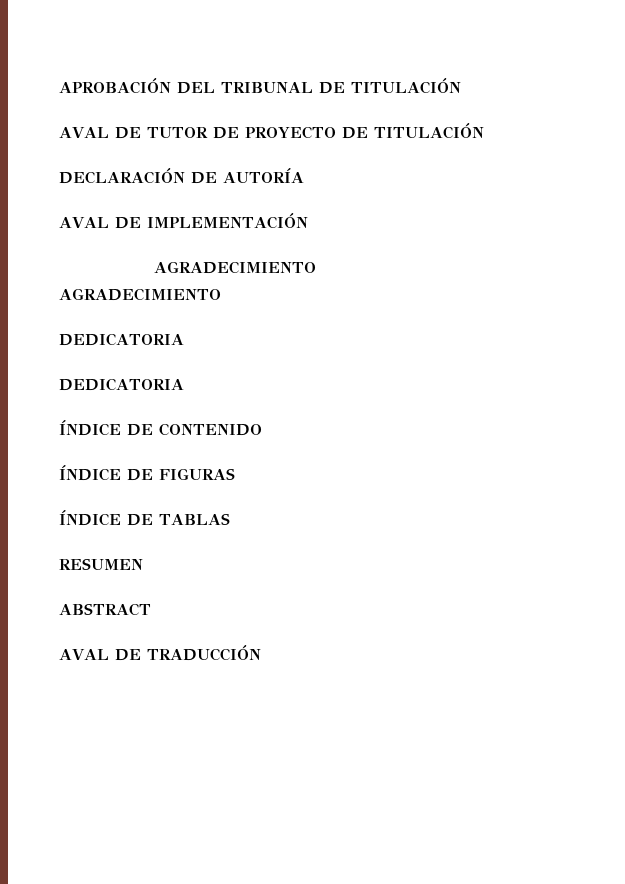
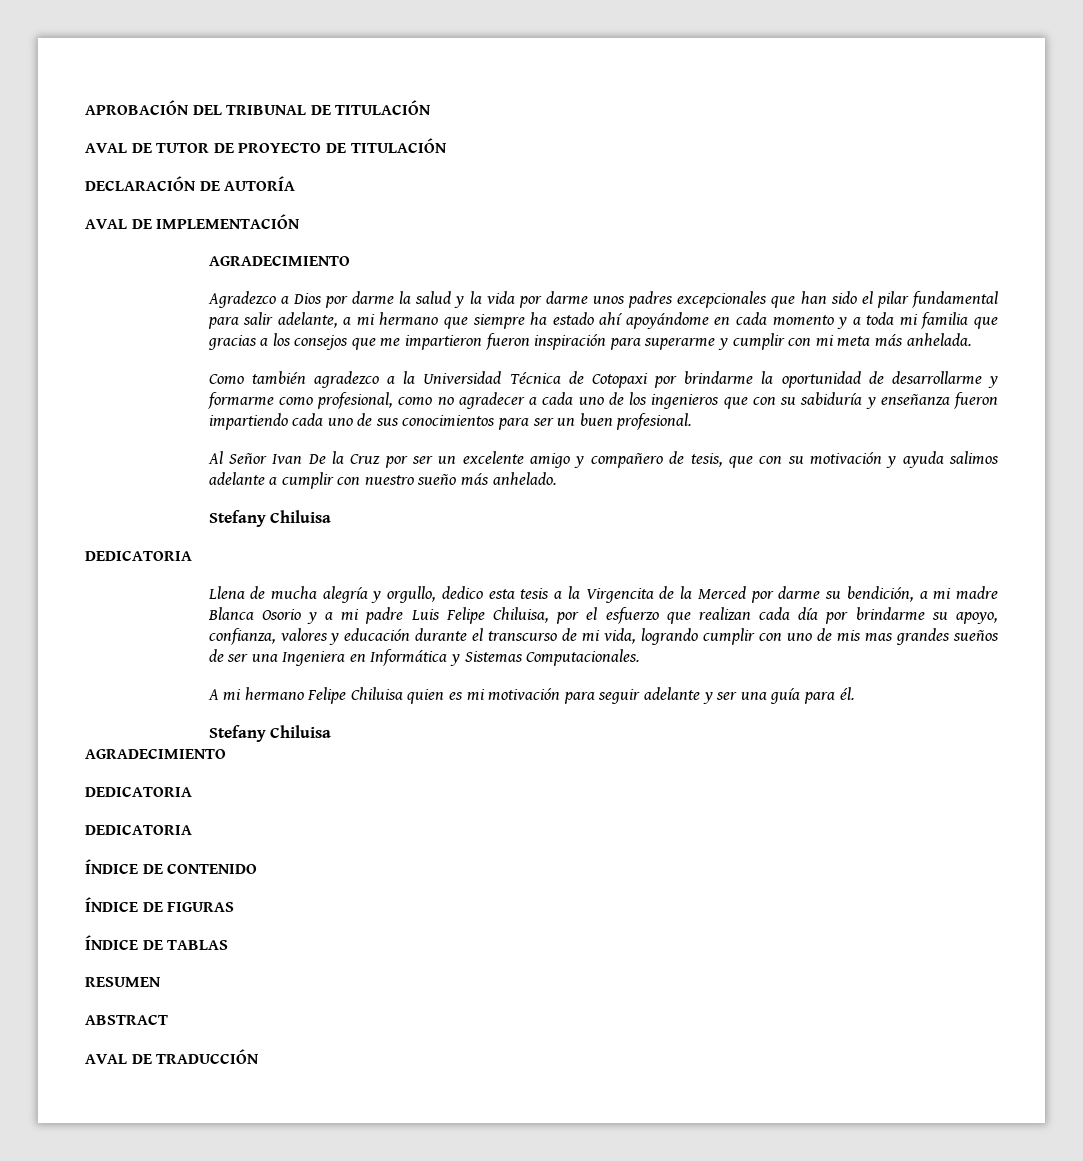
+ Agradezco a Dios por darme la salud y la vida por darme unos padres excepcionales que han sido el pilar fundamental para salir adelante, a mi hermano que siempre ha estado ahí apoyándome en cada momento y a toda mi familia que gracias a los consejos que me impartieron fueron inspiración para superarme y cumplir con mi meta más anhelada.
+ Como también agradezco a la Universidad Técnica de Cotopaxi por brindarme la oportunidad de desarrollarme y formarme como profesional, como no agradecer a cada uno de los ingenieros que con su sabiduría y enseñanza fueron impartiendo cada uno de sus conocimientos para ser un buen profesional.
+ Al Señor Ivan De la Cruz por ser un excelente amigo y compañero de tesis, que con su motivación y ayuda salimos adelante a cumplir con nuestro sueño más anhelado.
+ Stefany Chiluisa
+ DEDICATORIA
+ Llena de mucha alegría y orgullo, dedico esta tesis a la Virgencita de la Merced por darme su bendición, a mi madre Blanca Osorio y a mi padre Luis Felipe Chiluisa, por el esfuerzo que realizan cada día por brindarme su apoyo, confianza, valores y educación durante el transcurso de mi vida, logrando cumplir con uno de mis mas grandes sueños de ser una Ingeniera en Informática y Sistemas Computacionales.
+ A mi hermano Felipe Chiluisa quien es mi motivación para seguir adelante y ser una guía para él.
+ Stefany Chiluisa

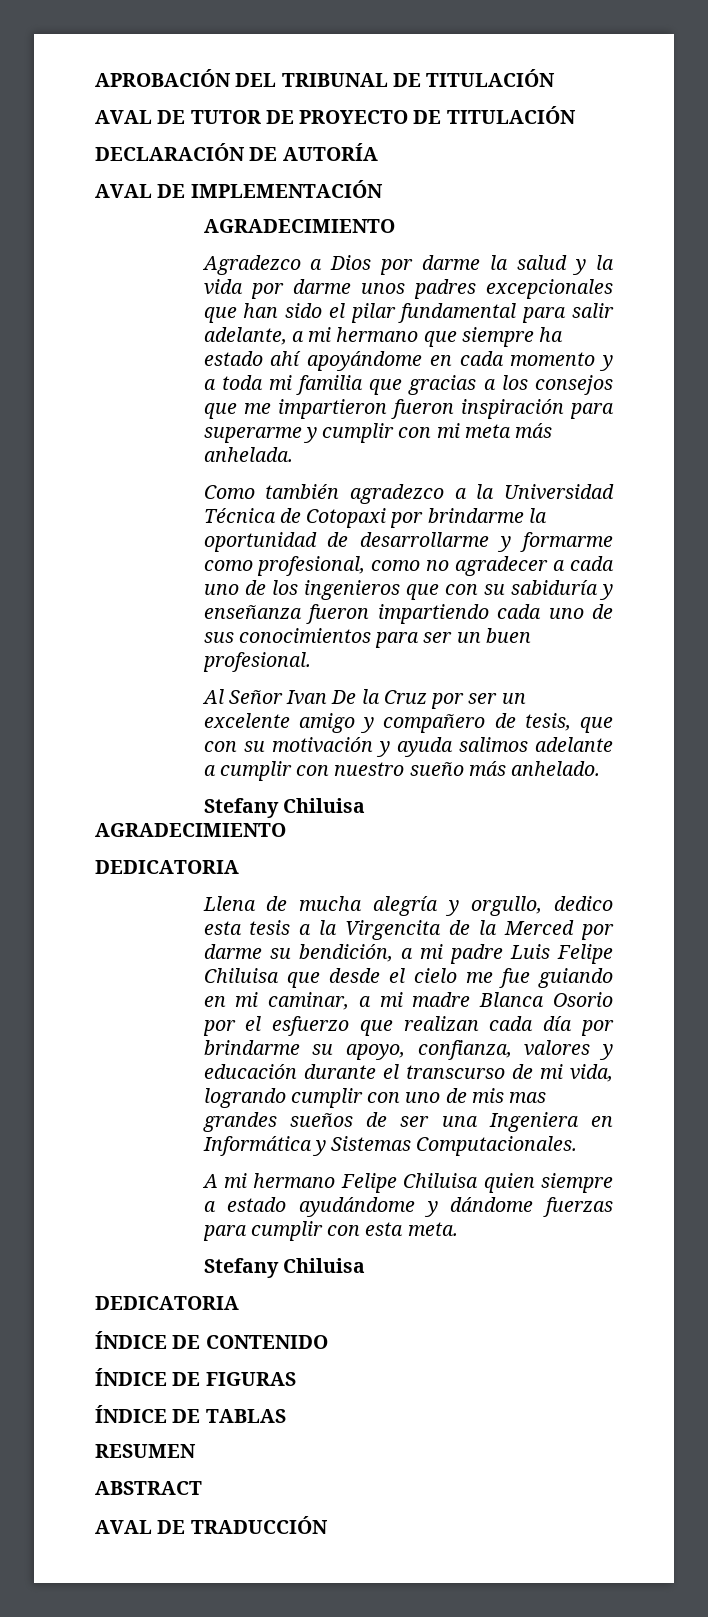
  Al Señor Ivan De la Cruz por ser un excelente amigo y compañero de tesis, que con su motivación y ayuda salimos adelante a cumplir con nuestro sueño más anhelado.
  Stefany Chiluisa
+ AGRADECIMIENTO
- Llena de mucha alegría y orgullo, dedico esta tesis a la Virgencita de la Merced por darme su bendición, a mi madre Blanca Osorio y a mi padre Luis Felipe Chiluisa, por el esfuerzo que realizan cada día por brindarme su apoyo, confianza, valores y educación durante el transcurso de mi vida, logrando cumplir con uno de mis mas grandes sueños de ser una Ingeniera en Informática y Sistemas Computacionales.
+ Llena de mucha alegría y orgullo, dedico esta tesis a la Virgencita de la Merced por darme su bendición, a mi padre Luis Felipe Chiluisa que desde el cielo me fue guiando en mi caminar, a mi madre Blanca Osorio por el esfuerzo que realizan cada día por brindarme su apoyo, confianza, valores y educación durante el transcurso de mi vida, logrando cumplir con uno de mis mas grandes sueños de ser una Ingeniera en Informática y Sistemas Computacionales.
- A mi hermano Felipe Chiluisa quien es mi motivación para seguir adelante y ser una guía para él.
+ A mi hermano Felipe Chiluisa quien siempre a estado ayudándome y dándome fuerzas para cumplir con esta meta.
  Stefany Chiluisa
- AGRADECIMIENTO
- DEDICATORIA

